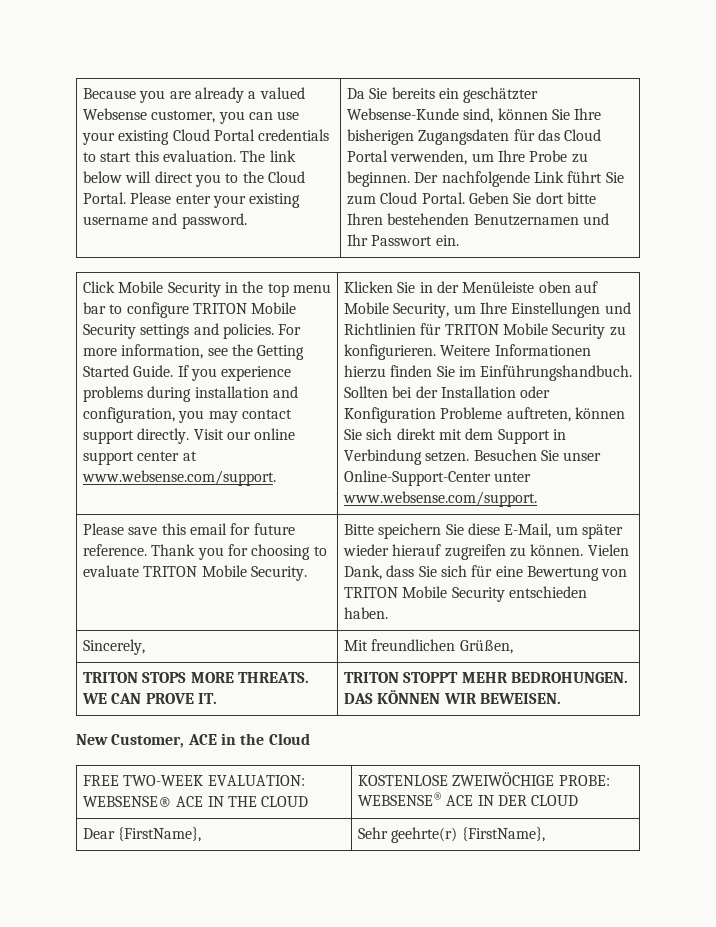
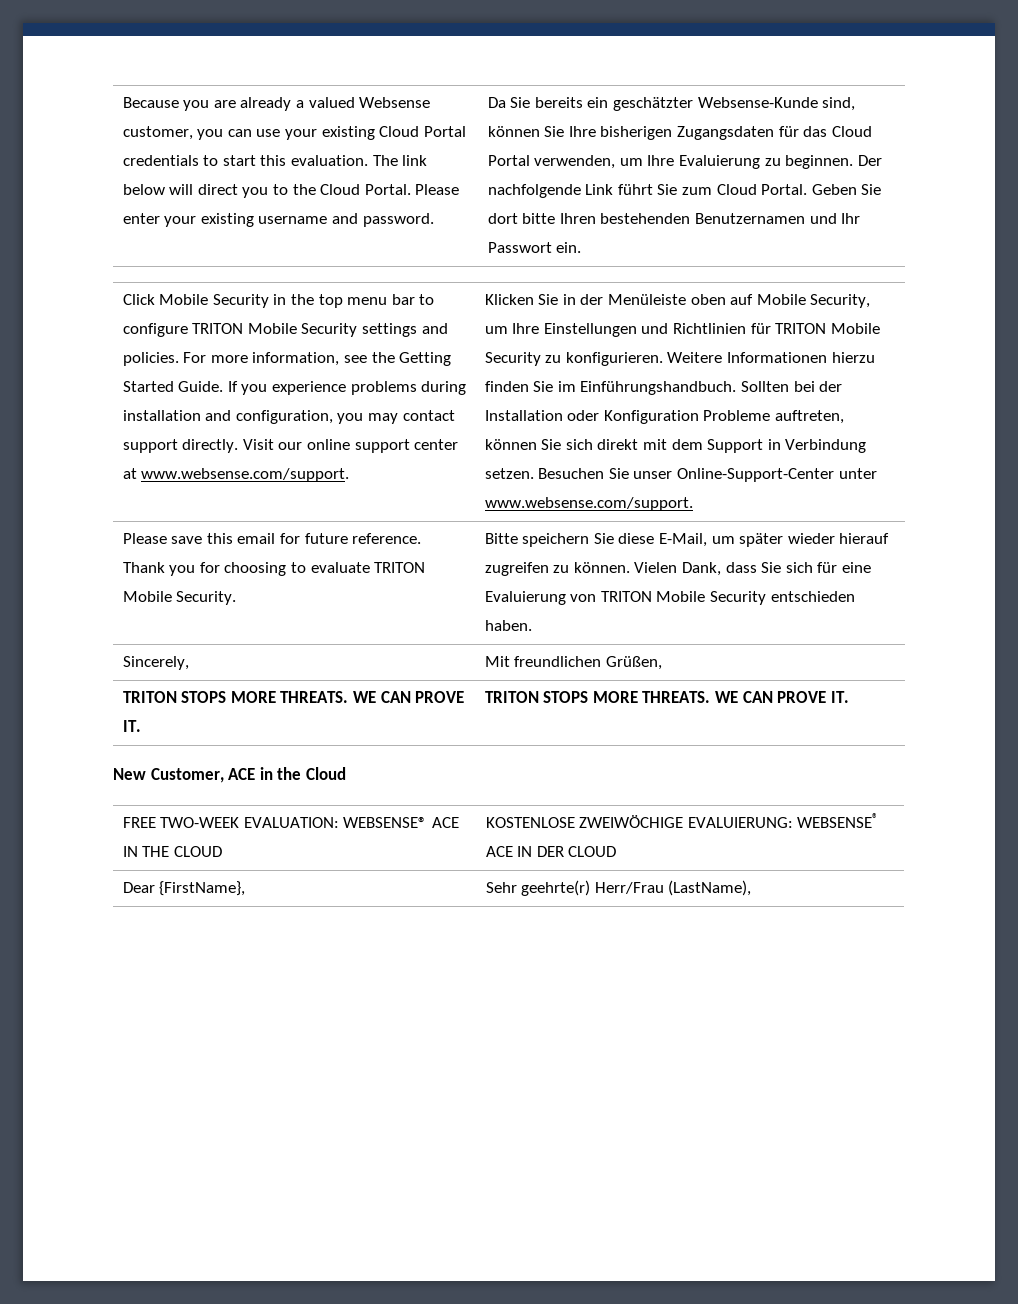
- Da Sie bereits ein geschätzter Websense-Kunde sind, können Sie Ihre bisherigen Zugangsdaten für das Cloud Portal verwenden, um Ihre Probe zu beginnen.
+ Da Sie bereits ein geschätzter Websense-Kunde sind, können Sie Ihre bisherigen Zugangsdaten für das Cloud Portal verwenden, um Ihre Evaluierung zu beginnen.
- Vielen Dank, dass Sie sich für eine Bewertung von TRITON Mobile Security entschieden haben.
+ Vielen Dank, dass Sie sich für eine Evaluierung von TRITON Mobile Security entschieden haben.
- TRITON STOPS MORE THREATS. WE CAN PROVE IT. | TRITON STOPPT MEHR BEDROHUNGEN. DAS KÖNNEN WIR BEWEISEN.
+ TRITON STOPS MORE THREATS. WE CAN PROVE IT. | TRITON STOPS MORE THREATS. WE CAN PROVE IT.
- FREE TWO-WEEK EVALUATION: WEBSENSE® ACE IN THE CLOUD | KOSTENLOSE ZWEIWÖCHIGE PROBE: WEBSENSE® ACE IN DER CLOUD
+ FREE TWO-WEEK EVALUATION: WEBSENSE® ACE IN THE CLOUD | KOSTENLOSE ZWEIWÖCHIGE EVALUIERUNG: WEBSENSE® ACE IN DER CLOUD
- Dear {FirstName}, | Sehr geehrte(r) {FirstName},
+ Dear {FirstName}, | Sehr geehrte(r) Herr/Frau (LastName),

